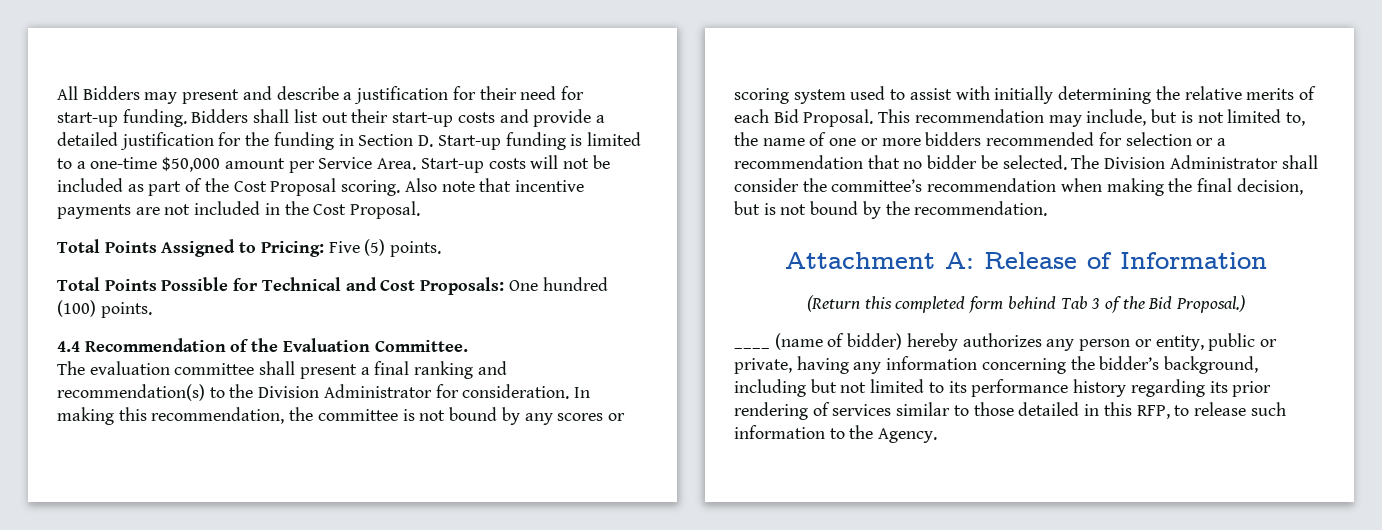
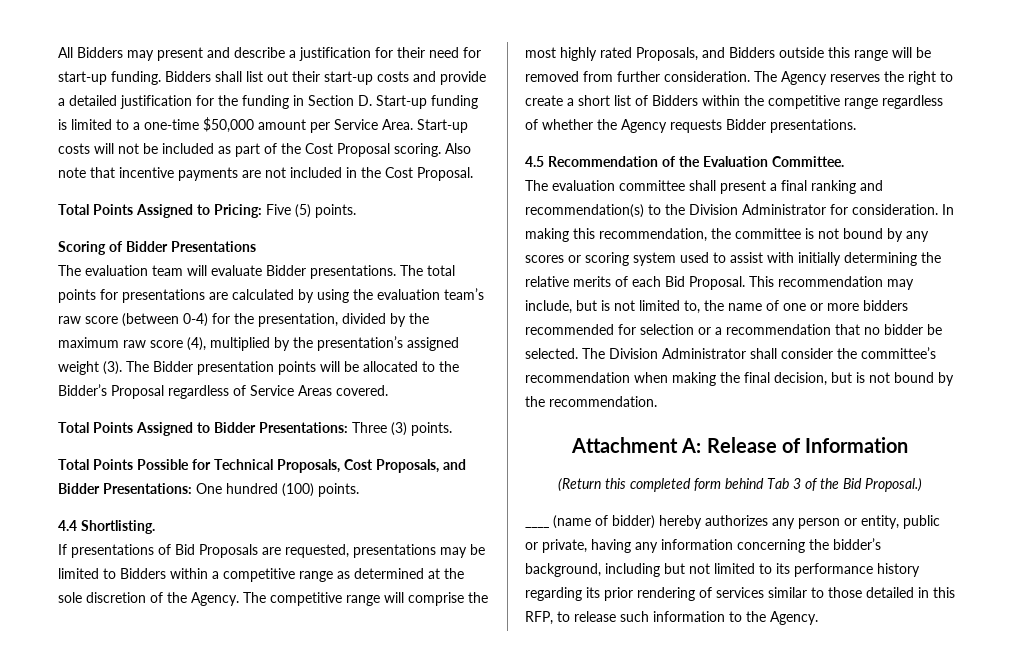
+ Scoring of Bidder Presentations
+ The evaluation team will evaluate Bidder presentations. The total points for presentations are calculated by using the evaluation team’s raw score (between 0-4) for the presentation, divided by the maximum raw score (4), multiplied by the presentation’s assigned weight (3). The Bidder presentation points will be allocated to the Bidder’s Proposal regardless of Service Areas covered.
+ Total Points Assigned to Bidder Presentations: Three (3) points.
- Total Points Possible for Technical and Cost Proposals: One hundred (100) points.
+ Total Points Possible for Technical Proposals, Cost Proposals, and Bidder Presentations: One hundred (100) points.
- 4.4 Recommendation of the Evaluation Committee.
+ 4.4 Shortlisting.
+ If presentations of Bid Proposals are requested, presentations may be limited to Bidders within a competitive range as determined at the sole discretion of the Agency. The competitive range will comprise the most highly rated Proposals, and Bidders outside this range will be removed from further consideration. The Agency reserves the right to create a short list of Bidders within the competitive range regardless of whether the Agency requests Bidder presentations.
+ 4.5 Recommendation of the Evaluation Committee.

